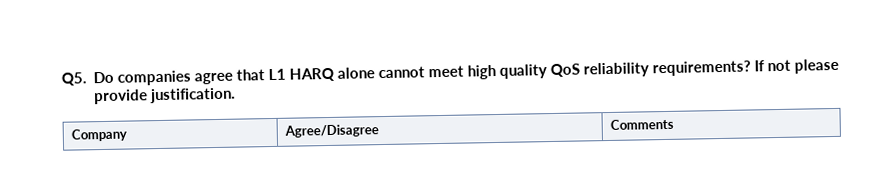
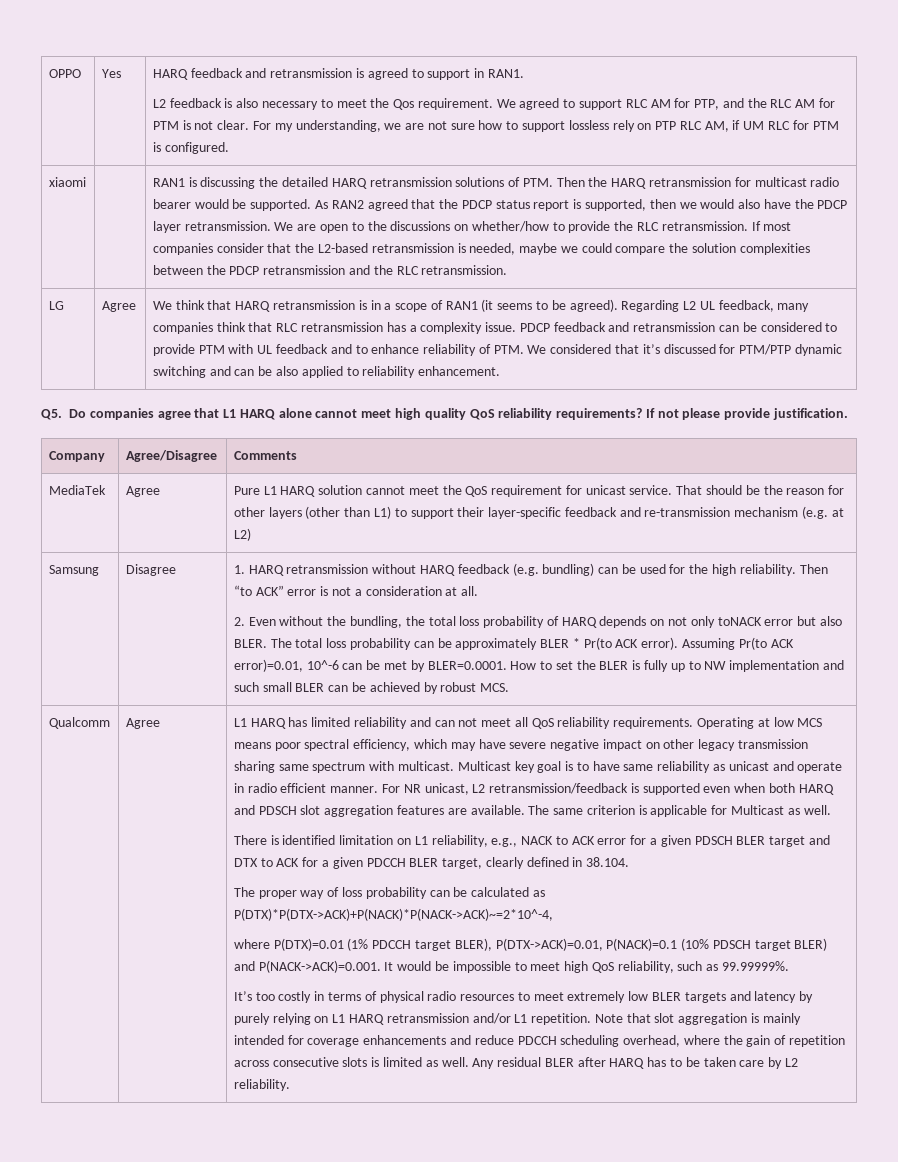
+ OPPO | Yes | HARQ feedback and retransmission is agreed to support in RAN1.
+ L2 feedback is also necessary to meet the Qos requirement. We agreed to support RLC AM for PTP, and the RLC AM for PTM is not clear. For my understanding, we are not sure how to support lossless rely on PTP RLC AM, if UM RLC for PTM is configured.
+ xiaomi | | RAN1 is discussing the detailed HARQ retransmission solutions of PTM. Then the HARQ retransmission for multicast radio bearer would be supported. As RAN2 agreed that the PDCP status report is supported, then we would also have the PDCP layer retransmission. We are open to the discussions on whether/how to provide the RLC retransmission. If most companies consider that the L2-based retransmission is needed, maybe we could compare the solution complexities between the PDCP retransmission and the RLC retransmission.
+ LG | Agree | We think that HARQ retransmission is in a scope of RAN1 (it seems to be agreed). Regarding L2 UL feedback, many companies think that RLC retransmission has a complexity issue. PDCP feedback and retransmission can be considered to provide PTM with UL feedback and to enhance reliability of PTM. We considered that it’s discussed for PTM/PTP dynamic switching and can be also applied to reliability enhancement.
+ MediaTek | Agree | Pure L1 HARQ solution cannot meet the QoS requirement for unicast service. That should be the reason for other layers (other than L1) to support their layer-specific feedback and re-transmission mechanism (e.g. at L2)
+ Samsung | Disagree | 1. HARQ retransmission without HARQ feedback (e.g. bundling) can be used for the high reliability. Then “to ACK” error is not a consideration at all.
+ 2. Even without the bundling, the total loss probability of HARQ depends on not only toNACK error but also BLER. The total loss probability can be approximately BLER * Pr(to ACK error). Assuming Pr(to ACK error)=0.01, 10^-6 can be met by BLER=0.0001. How to set the BLER is fully up to NW implementation and such small BLER can be achieved by robust MCS.
+ Qualcomm | Agree | L1 HARQ has limited reliability and can not meet all QoS reliability requirements. Operating at low MCS means poor spectral efficiency, which may have severe negative impact on other legacy transmission sharing same spectrum with multicast. Multicast key goal is to have same reliability as unicast and operate in radio efficient manner. For NR unicast, L2 retransmission/feedback is supported even when both HARQ and PDSCH slot aggregation features are available. The same criterion is applicable for Multicast as well.
+ There is identified limitation on L1 reliability, e.g., NACK to ACK error for a given PDSCH BLER target and DTX to ACK for a given PDCCH BLER target, clearly defined in 38.104.
+ The proper way of loss probability can be calculated as P(DTX)*P(DTX->ACK)+P(NACK)*P(NACK->ACK)~=2*10^-4,
+ where P(DTX)=0.01 (1% PDCCH target BLER), P(DTX->ACK)=0.01, P(NACK)=0.1 (10% PDSCH target BLER) and P(NACK->ACK)=0.001. It would be impossible to meet high QoS reliability, such as 99.99999%.
+ It’s too costly in terms of physical radio resources to meet extremely low BLER targets and latency by purely relying on L1 HARQ retransmission and/or L1 repetition. Note that slot aggregation is mainly intended for coverage enhancements and reduce PDCCH scheduling overhead, where the gain of repetition across consecutive slots is limited as well. Any residual BLER after HARQ has to be taken care by L2 reliability.

